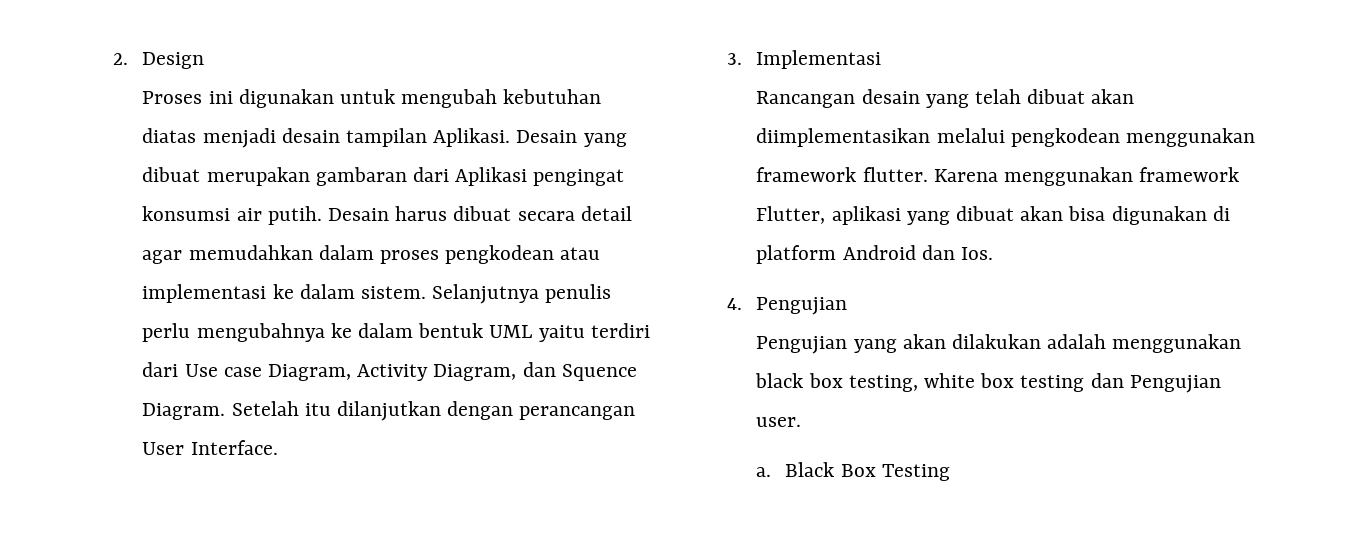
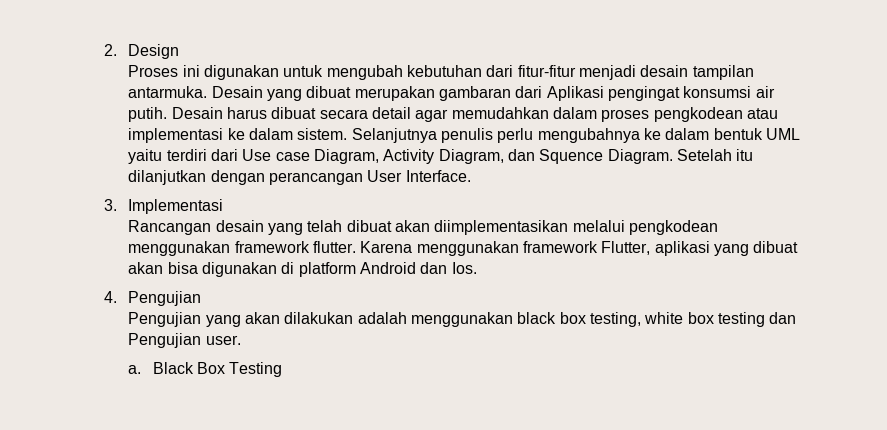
- Proses ini digunakan untuk mengubah kebutuhan diatas menjadi desain tampilan Aplikasi.
+ Proses ini digunakan untuk mengubah kebutuhan dari fitur-fitur menjadi desain tampilan antarmuka.

